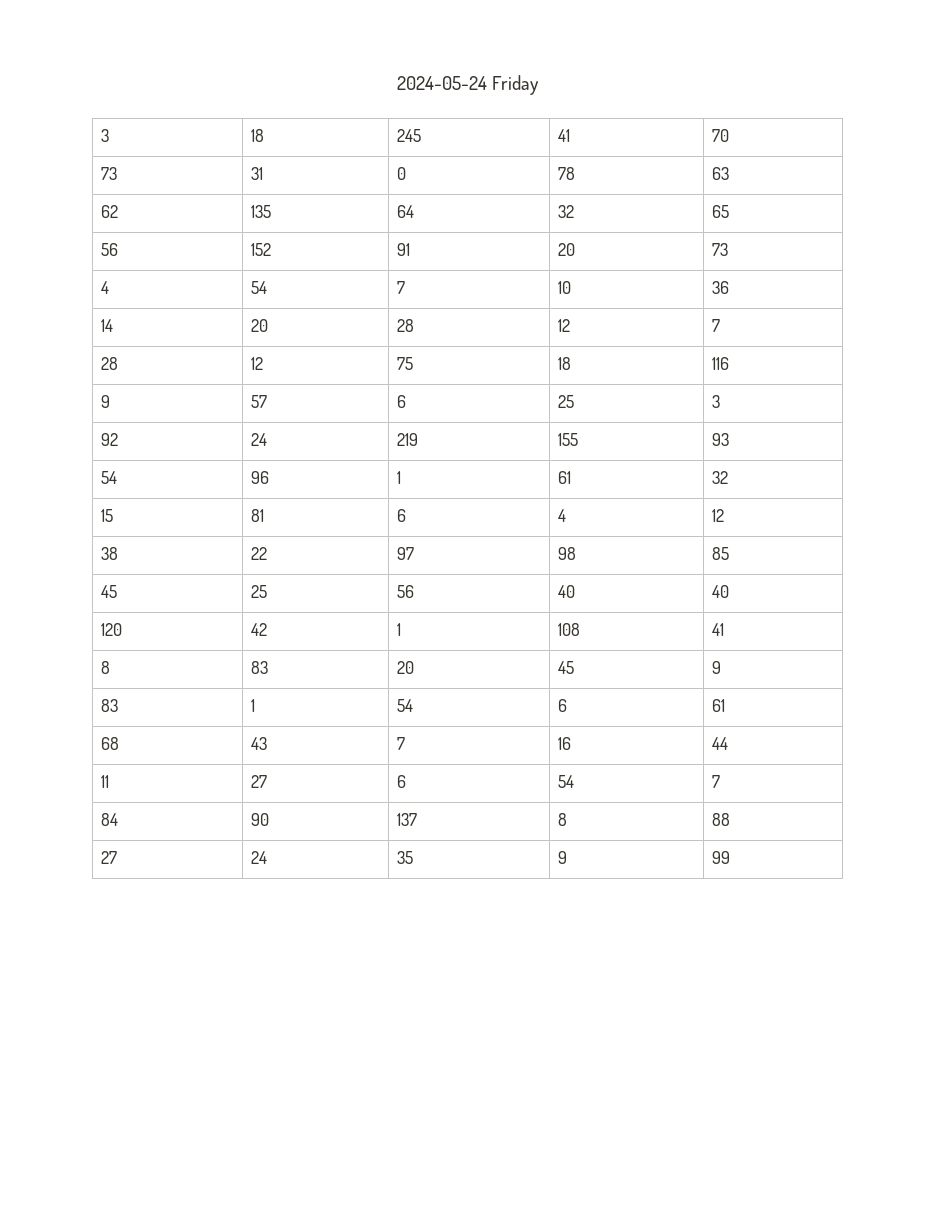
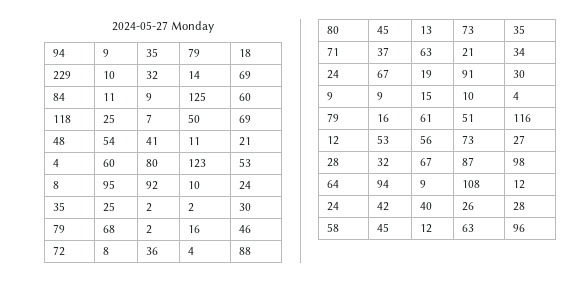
- 2024-05-24 Friday
- 3 | 18 | 245 | 41 | 70
- 73 | 31 | 0 | 78 | 63
- 62 | 135 | 64 | 32 | 65
- 56 | 152 | 91 | 20 | 73
- 4 | 54 | 7 | 10 | 36
- 14 | 20 | 28 | 12 | 7
- 28 | 12 | 75 | 18 | 116
- 9 | 57 | 6 | 25 | 3
- 92 | 24 | 219 | 155 | 93
- 54 | 96 | 1 | 61 | 32
- 15 | 81 | 6 | 4 | 12
- 38 | 22 | 97 | 98 | 85
- 45 | 25 | 56 | 40 | 40
- 120 | 42 | 1 | 108 | 41
- 8 | 83 | 20 | 45 | 9
- 83 | 1 | 54 | 6 | 61
- 68 | 43 | 7 | 16 | 44
- 11 | 27 | 6 | 54 | 7
- 84 | 90 | 137 | 8 | 88
- 27 | 24 | 35 | 9 | 99
+ 2024-05-27 Monday
+ 94 | 9 | 35 | 79 | 18
+ 229 | 10 | 32 | 14 | 69
+ 84 | 11 | 9 | 125 | 60
+ 118 | 25 | 7 | 50 | 69
+ 48 | 54 | 41 | 11 | 21
+ 4 | 60 | 80 | 123 | 53
+ 8 | 95 | 92 | 10 | 24
+ 35 | 25 | 2 | 2 | 30
+ 79 | 68 | 2 | 16 | 46
+ 72 | 8 | 36 | 4 | 88
+ 80 | 45 | 13 | 73 | 35
+ 71 | 37 | 63 | 21 | 34
+ 24 | 67 | 19 | 91 | 30
+ 9 | 9 | 15 | 10 | 4
+ 79 | 16 | 61 | 51 | 116
+ 12 | 53 | 56 | 73 | 27
+ 28 | 32 | 67 | 87 | 98
+ 64 | 94 | 9 | 108 | 12
+ 24 | 42 | 40 | 26 | 28
+ 58 | 45 | 12 | 63 | 96

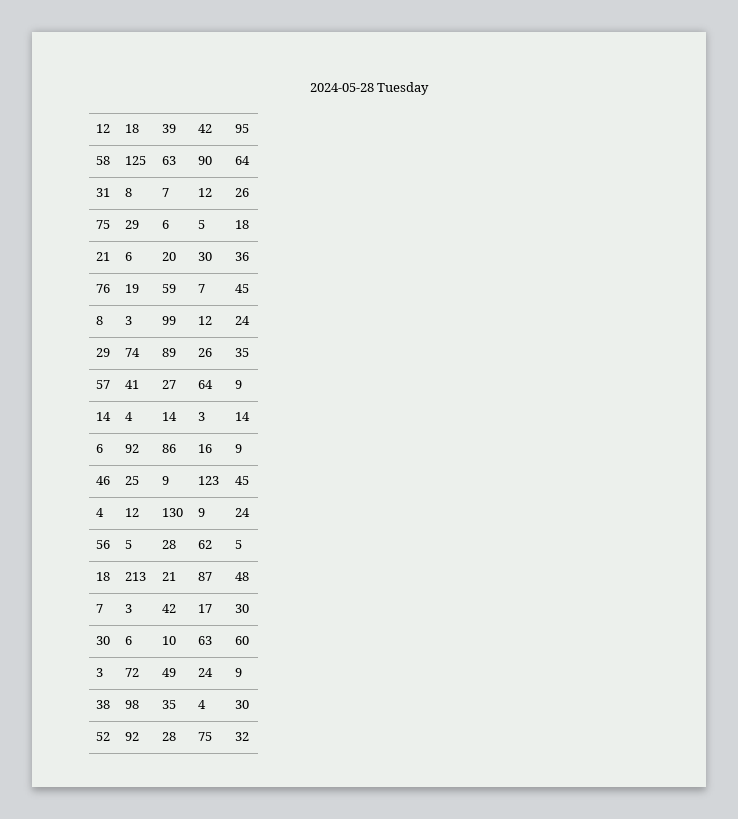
- 2024-05-27 Monday
- 94 | 9 | 35 | 79 | 18
- 229 | 10 | 32 | 14 | 69
- 84 | 11 | 9 | 125 | 60
- 118 | 25 | 7 | 50 | 69
- 48 | 54 | 41 | 11 | 21
- 4 | 60 | 80 | 123 | 53
- 8 | 95 | 92 | 10 | 24
- 35 | 25 | 2 | 2 | 30
- 79 | 68 | 2 | 16 | 46
- 72 | 8 | 36 | 4 | 88
- 80 | 45 | 13 | 73 | 35
- 71 | 37 | 63 | 21 | 34
- 24 | 67 | 19 | 91 | 30
- 9 | 9 | 15 | 10 | 4
- 79 | 16 | 61 | 51 | 116
- 12 | 53 | 56 | 73 | 27
- 28 | 32 | 67 | 87 | 98
- 64 | 94 | 9 | 108 | 12
- 24 | 42 | 40 | 26 | 28
- 58 | 45 | 12 | 63 | 96
+ 2024-05-28 Tuesday
+ 12 | 18 | 39 | 42 | 95
+ 58 | 125 | 63 | 90 | 64
+ 31 | 8 | 7 | 12 | 26
+ 75 | 29 | 6 | 5 | 18
+ 21 | 6 | 20 | 30 | 36
+ 76 | 19 | 59 | 7 | 45
+ 8 | 3 | 99 | 12 | 24
+ 29 | 74 | 89 | 26 | 35
+ 57 | 41 | 27 | 64 | 9
+ 14 | 4 | 14 | 3 | 14
+ 6 | 92 | 86 | 16 | 9
+ 46 | 25 | 9 | 123 | 45
+ 4 | 12 | 130 | 9 | 24
+ 56 | 5 | 28 | 62 | 5
+ 18 | 213 | 21 | 87 | 48
+ 7 | 3 | 42 | 17 | 30
+ 30 | 6 | 10 | 63 | 60
+ 3 | 72 | 49 | 24 | 9
+ 38 | 98 | 35 | 4 | 30
+ 52 | 92 | 28 | 75 | 32

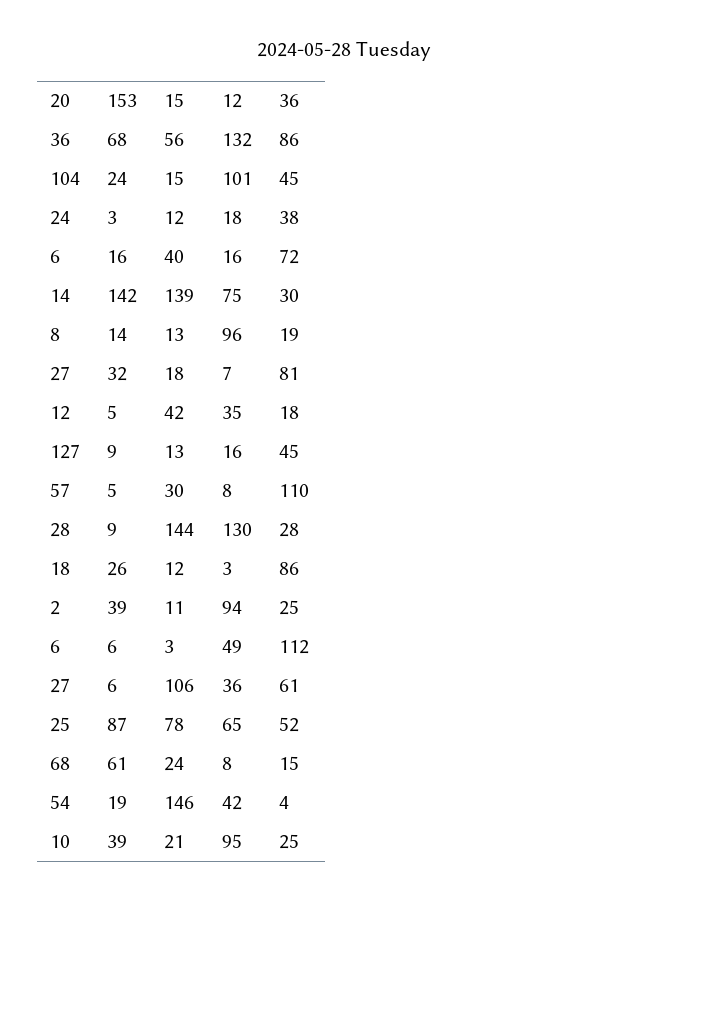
- 12 | 18 | 39 | 42 | 95
- 58 | 125 | 63 | 90 | 64
- 31 | 8 | 7 | 12 | 26
- 75 | 29 | 6 | 5 | 18
- 21 | 6 | 20 | 30 | 36
- 76 | 19 | 59 | 7 | 45
- 8 | 3 | 99 | 12 | 24
- 29 | 74 | 89 | 26 | 35
- 57 | 41 | 27 | 64 | 9
- 14 | 4 | 14 | 3 | 14
- 6 | 92 | 86 | 16 | 9
- 46 | 25 | 9 | 123 | 45
- 4 | 12 | 130 | 9 | 24
- 56 | 5 | 28 | 62 | 5
- 18 | 213 | 21 | 87 | 48
- 7 | 3 | 42 | 17 | 30
- 30 | 6 | 10 | 63 | 60
- 3 | 72 | 49 | 24 | 9
- 38 | 98 | 35 | 4 | 30
- 52 | 92 | 28 | 75 | 32
+ 20 | 153 | 15 | 12 | 36
+ 36 | 68 | 56 | 132 | 86
+ 104 | 24 | 15 | 101 | 45
+ 24 | 3 | 12 | 18 | 38
+ 6 | 16 | 40 | 16 | 72
+ 14 | 142 | 139 | 75 | 30
+ 8 | 14 | 13 | 96 | 19
+ 27 | 32 | 18 | 7 | 81
+ 12 | 5 | 42 | 35 | 18
+ 127 | 9 | 13 | 16 | 45
+ 57 | 5 | 30 | 8 | 110
+ 28 | 9 | 144 | 130 | 28
+ 18 | 26 | 12 | 3 | 86
+ 2 | 39 | 11 | 94 | 25
+ 6 | 6 | 3 | 49 | 112
+ 27 | 6 | 106 | 36 | 61
+ 25 | 87 | 78 | 65 | 52
+ 68 | 61 | 24 | 8 | 15
+ 54 | 19 | 146 | 42 | 4
+ 10 | 39 | 21 | 95 | 25

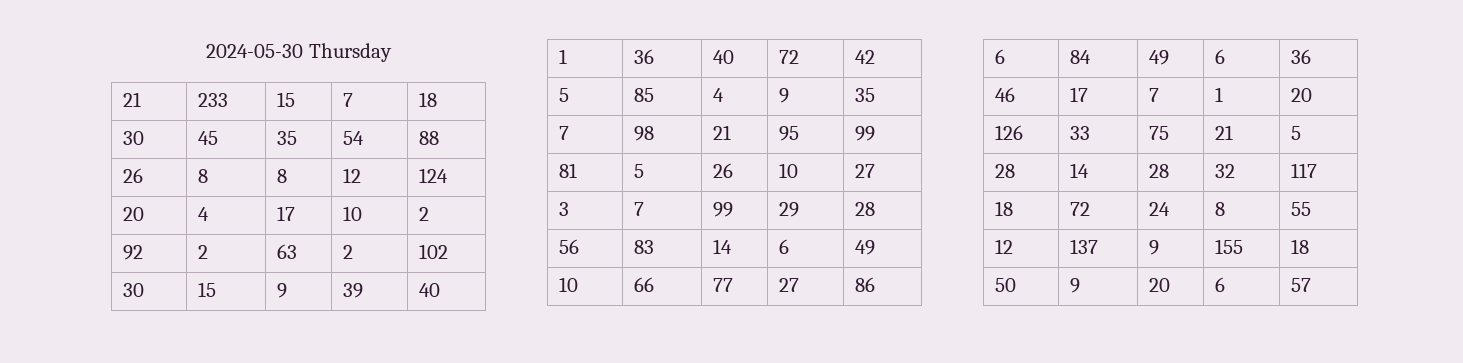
- 2024-05-28 Tuesday
- 20 | 153 | 15 | 12 | 36
- 36 | 68 | 56 | 132 | 86
- 104 | 24 | 15 | 101 | 45
- 24 | 3 | 12 | 18 | 38
- 6 | 16 | 40 | 16 | 72
- 14 | 142 | 139 | 75 | 30
- 8 | 14 | 13 | 96 | 19
- 27 | 32 | 18 | 7 | 81
- 12 | 5 | 42 | 35 | 18
- 127 | 9 | 13 | 16 | 45
- 57 | 5 | 30 | 8 | 110
- 28 | 9 | 144 | 130 | 28
- 18 | 26 | 12 | 3 | 86
- 2 | 39 | 11 | 94 | 25
- 6 | 6 | 3 | 49 | 112
- 27 | 6 | 106 | 36 | 61
- 25 | 87 | 78 | 65 | 52
- 68 | 61 | 24 | 8 | 15
- 54 | 19 | 146 | 42 | 4
- 10 | 39 | 21 | 95 | 25
+ 2024-05-30 Thursday
+ 21 | 233 | 15 | 7 | 18
+ 30 | 45 | 35 | 54 | 88
+ 26 | 8 | 8 | 12 | 124
+ 20 | 4 | 17 | 10 | 2
+ 92 | 2 | 63 | 2 | 102
+ 30 | 15 | 9 | 39 | 40
+ 1 | 36 | 40 | 72 | 42
+ 5 | 85 | 4 | 9 | 35
+ 7 | 98 | 21 | 95 | 99
+ 81 | 5 | 26 | 10 | 27
+ 3 | 7 | 99 | 29 | 28
+ 56 | 83 | 14 | 6 | 49
+ 10 | 66 | 77 | 27 | 86
+ 6 | 84 | 49 | 6 | 36
+ 46 | 17 | 7 | 1 | 20
+ 126 | 33 | 75 | 21 | 5
+ 28 | 14 | 28 | 32 | 117
+ 18 | 72 | 24 | 8 | 55
+ 12 | 137 | 9 | 155 | 18
+ 50 | 9 | 20 | 6 | 57

